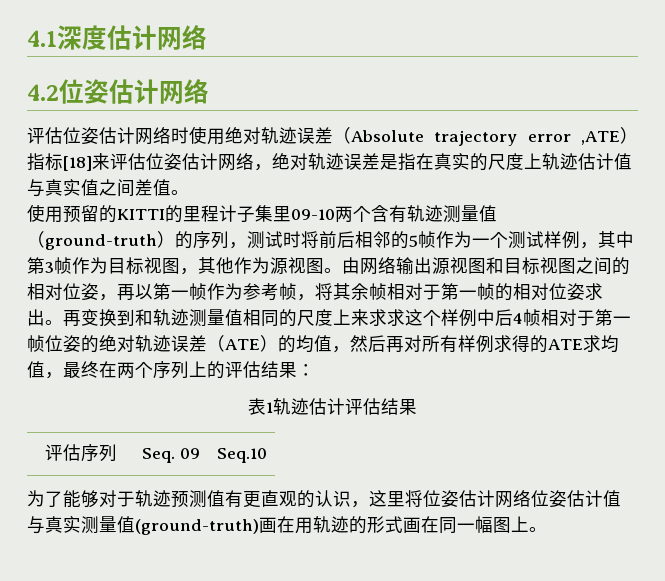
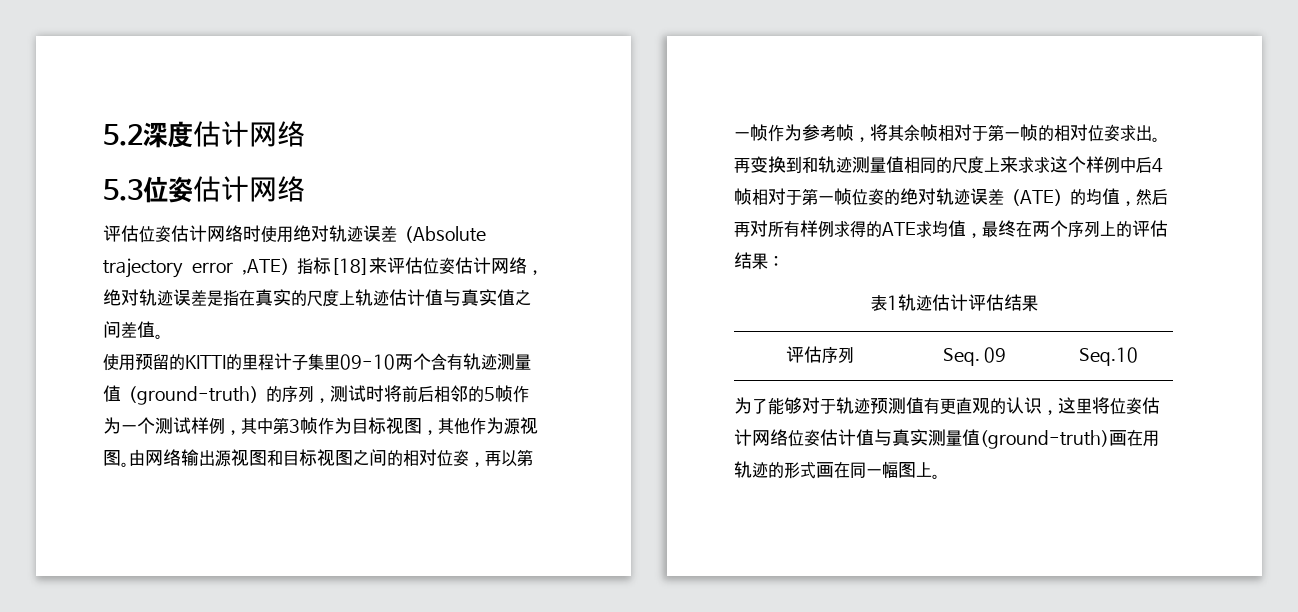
- 4.1深度估计网络
+ 5.2深度估计网络
- 4.2位姿估计网络
+ 5.3位姿估计网络

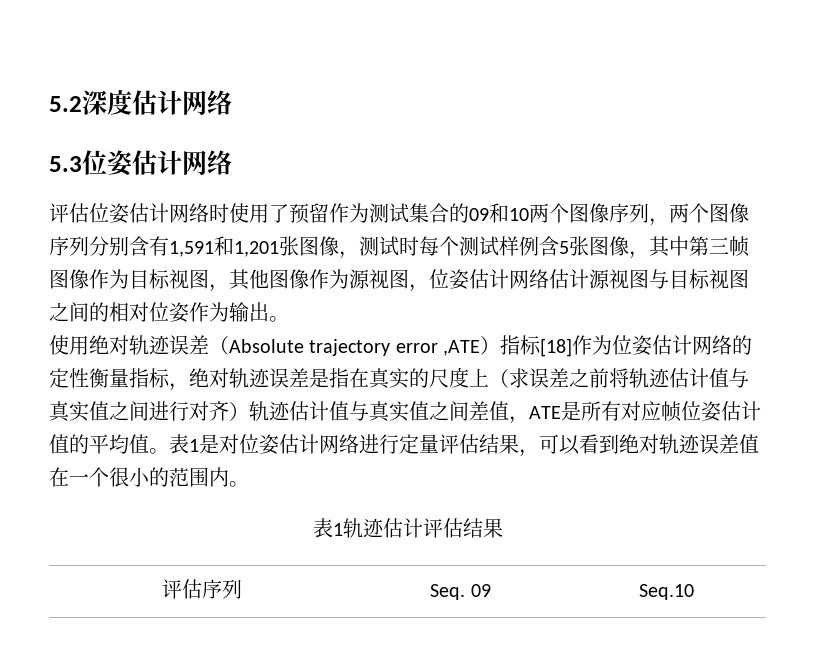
- 评估位姿估计网络时使用绝对轨迹误差（Absolute trajectory error ,ATE）指标[18]来评估位姿估计网络，绝对轨迹误差是指在真实的尺度上轨迹估计值与真实值之间差值。
- 使用预留的KITTI的里程计子集里09-10两个含有轨迹测量值（ground-truth）的序列，测试时将前后相邻的5帧作为一个测试样例，其中第3帧作为目标视图，其他作为源视图。由网络输出源视图和目标视图之间的相对位姿，再以第一帧作为参考帧，将其余帧相对于第一帧的相对位姿求出。再变换到和轨迹测量值相同的尺度上来求求这个样例中后4帧相对于第一帧位姿的绝对轨迹误差（ATE）的均值，然后再对所有样例求得的ATE求均值，最终在两个序列上的评估结果：
+ 评估位姿估计网络时使用了预留作为测试集合的09和10两个图像序列，两个图像序列分别含有1,591和1,201张图像，测试时每个测试样例含5张图像，其中第三帧图像作为目标视图，其他图像作为源视图，位姿估计网络估计源视图与目标视图之间的相对位姿作为输出。
+ 使用绝对轨迹误差（Absolute trajectory error ,ATE）指标[18]作为位姿估计网络的定性衡量指标，绝对轨迹误差是指在真实的尺度上（求误差之前将轨迹估计值与真实值之间进行对齐）轨迹估计值与真实值之间差值，ATE是所有对应帧位姿估计值的平均值。表1是对位姿估计网络进行定量评估结果，可以看到绝对轨迹误差值在一个很小的范围内。
- 为了能够对于轨迹预测值有更直观的认识，这里将位姿估计网络位姿估计值与真实测量值(ground-truth)画在用轨迹的形式画在同一幅图上。

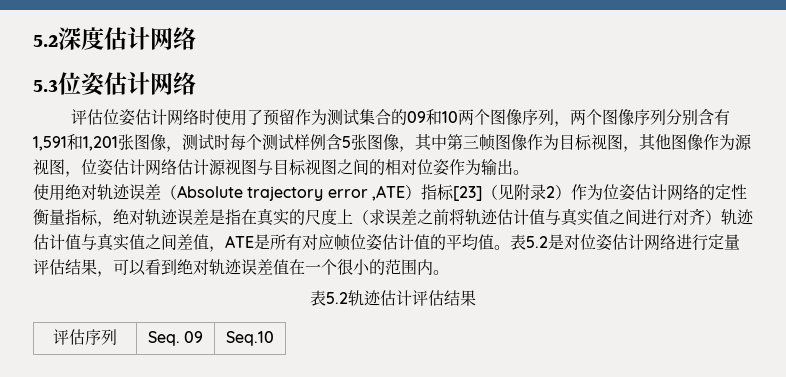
- 使用绝对轨迹误差（Absolute trajectory error ,ATE）指标[18]作为位姿估计网络的定性衡量指标，绝对轨迹误差是指在真实的尺度上（求误差之前将轨迹估计值与真实值之间进行对齐）轨迹估计值与真实值之间差值，ATE是所有对应帧位姿估计值的平均值。
+ 使用绝对轨迹误差（Absolute trajectory error ,ATE）指标[23]（见附录2）作为位姿估计网络的定性衡量指标，绝对轨迹误差是指在真实的尺度上（求误差之前将轨迹估计值与真实值之间进行对齐）轨迹估计值与真实值之间差值，ATE是所有对应帧位姿估计值的平均值。
- 表1是对位姿估计网络进行定量评估结果，可以看到绝对轨迹误差值在一个很小的范围内。
+ 表5.2是对位姿估计网络进行定量评估结果，可以看到绝对轨迹误差值在一个很小的范围内。
- 表1轨迹估计评估结果
+ 表5.2轨迹估计评估结果

